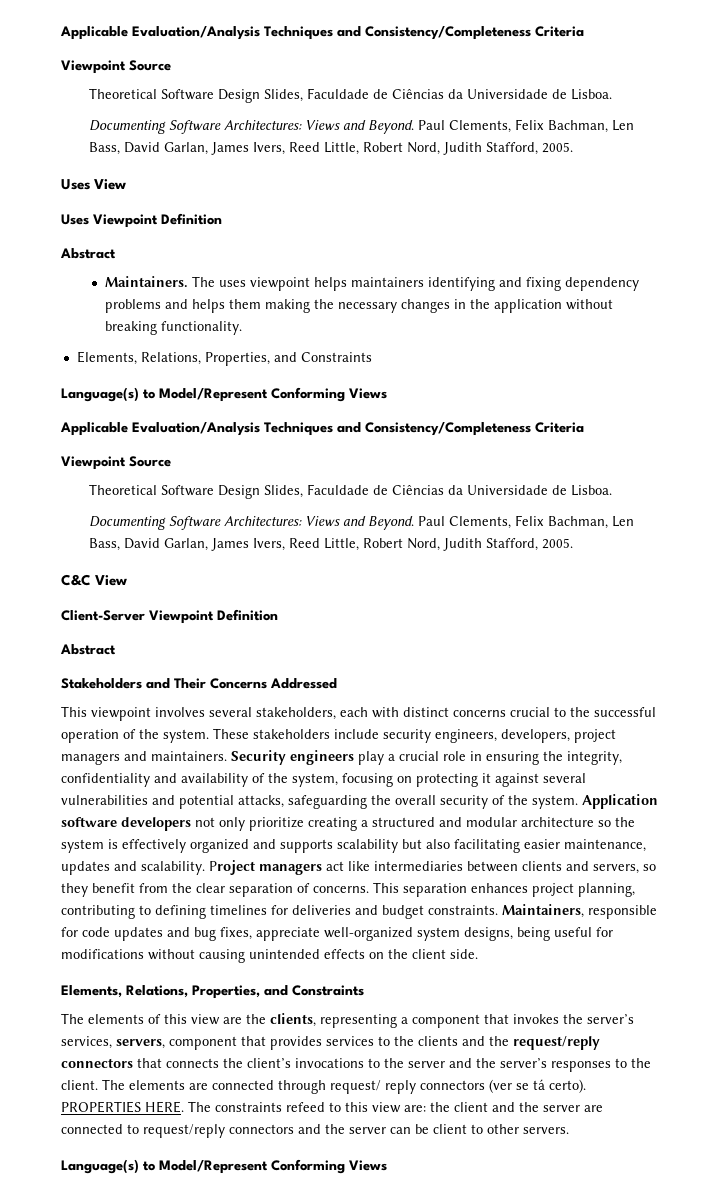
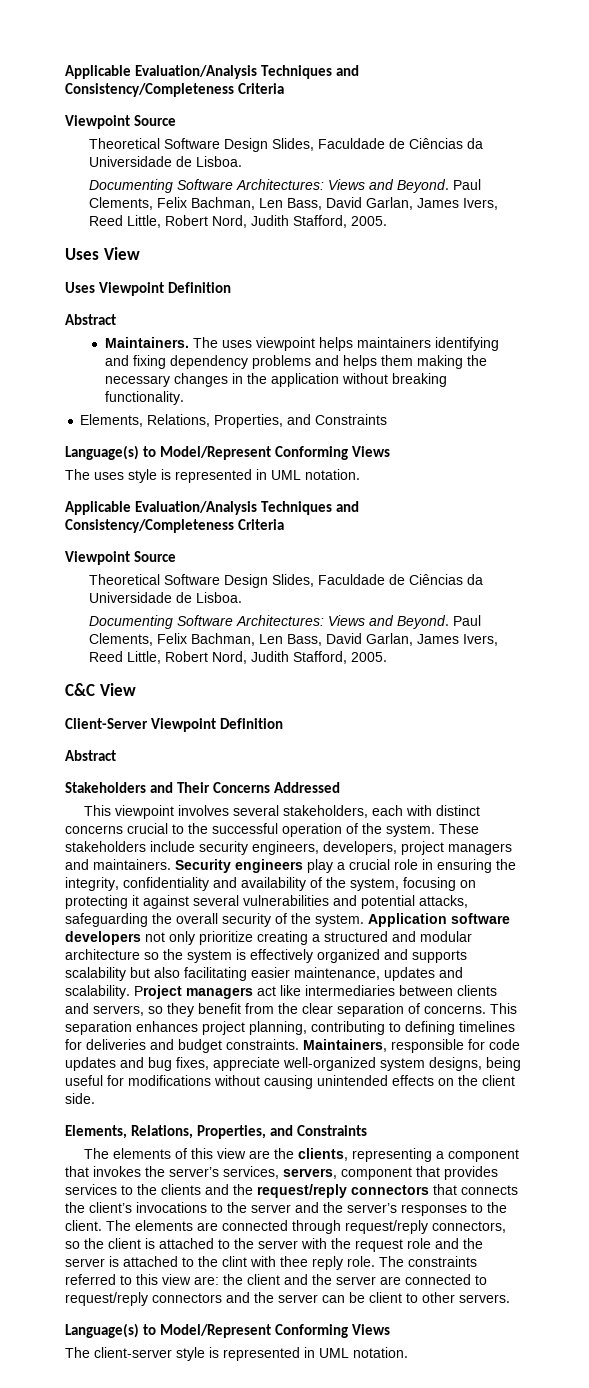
+ The uses style is represented in UML notation.
- The elements are connected through request/ reply connectors (ver se tá certo). PROPERTIES HERE.
+ The elements are connected through request/reply connectors, so the client is attached to the server with the request role and the server is attached to the clint with thee reply role.
- The constraints refeed to this view are: the client and the server are connected to request/reply connectors and the server can be client to other servers.
+ The constraints referred to this view are: the client and the server are connected to request/reply connectors and the server can be client to other servers.
+ The client-server style is represented in UML notation.

